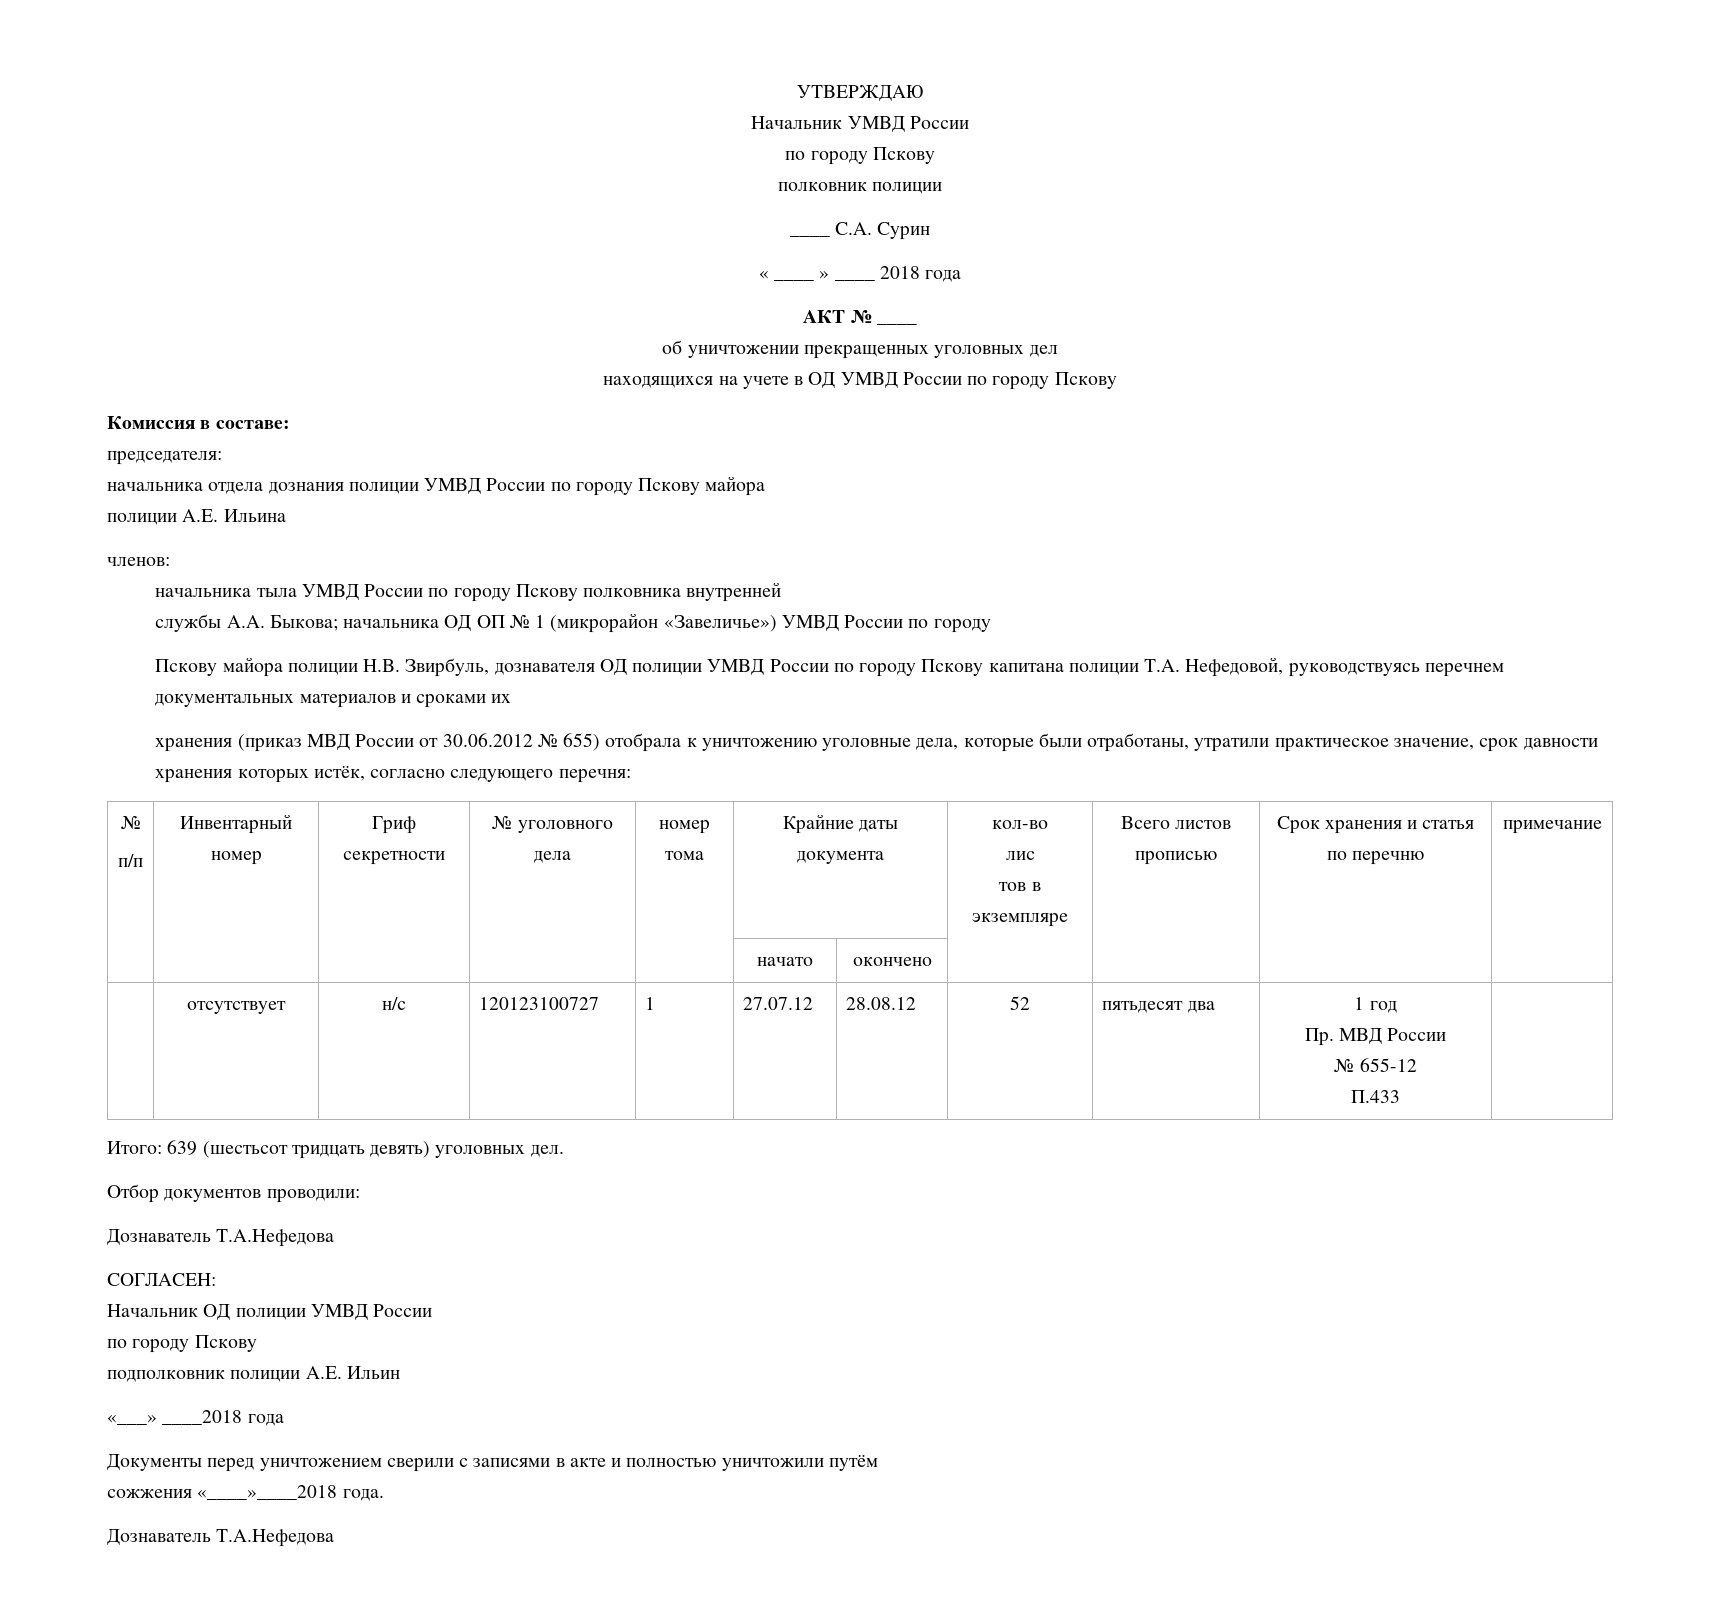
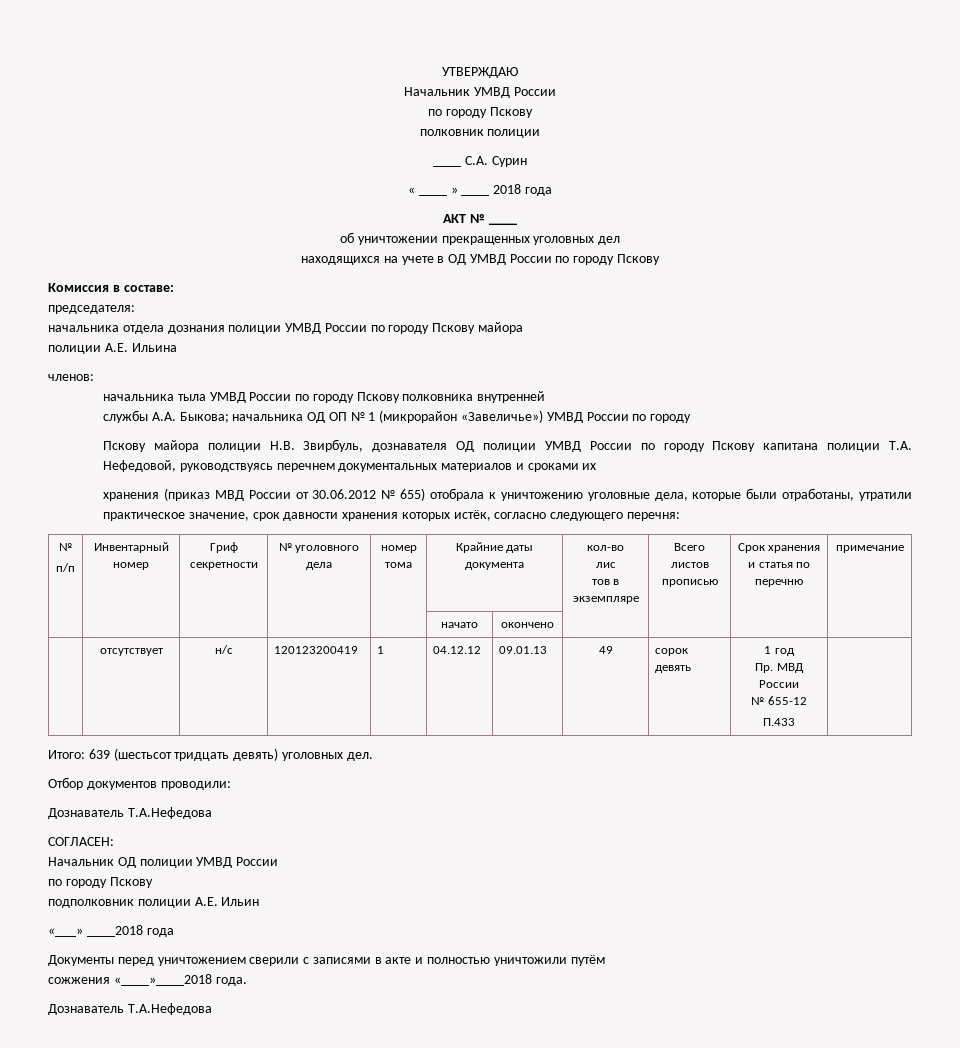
- | отсутствует | н/с | 120123100727 | 1 | 27.07.12 | 28.08.12 | 52 | пятьдесят два | 1 год
+ | отсутствует | н/с | 120123200419 | 1 | 04.12.12 | 09.01.13 | 49 | сорок девять | 1 год

